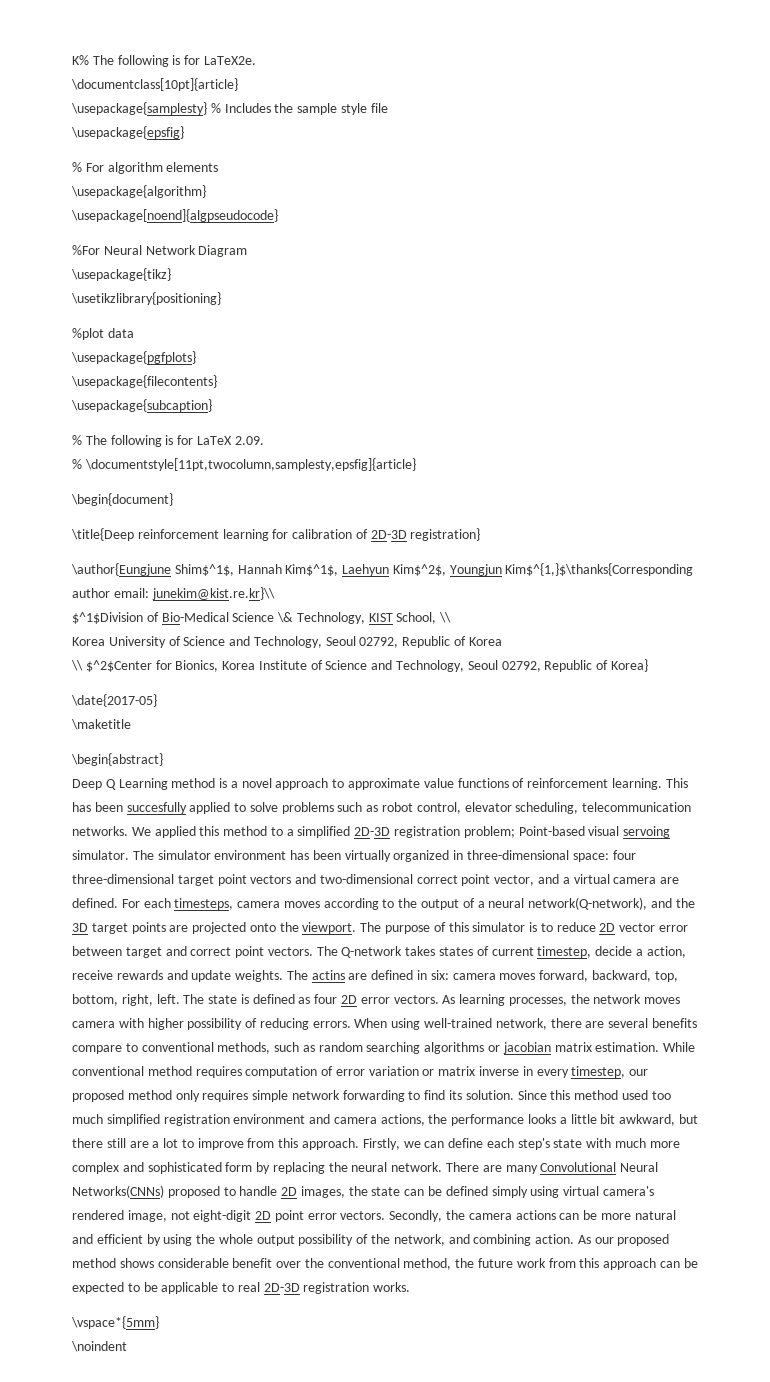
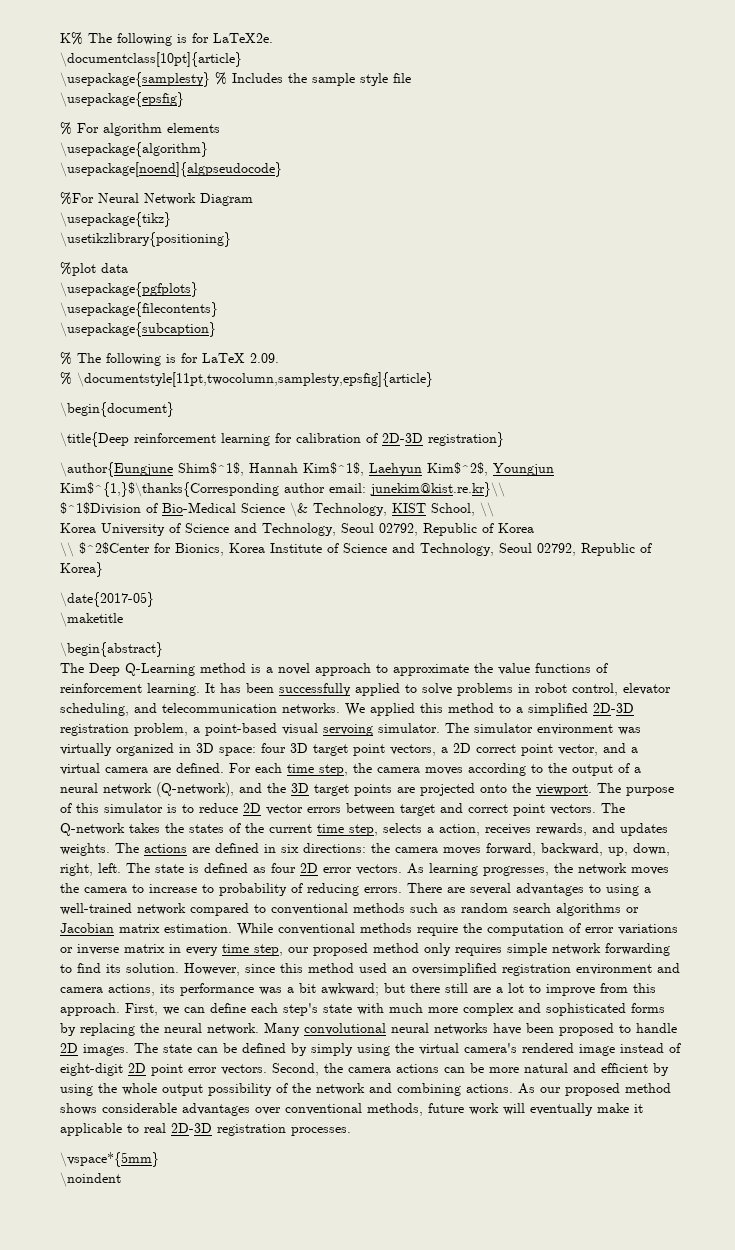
- Deep Q Learning method is a novel approach to approximate value functions of reinforcement learning.
+ The Deep Q-Learning method is a novel approach to approximate the value functions of reinforcement learning.
- This has been succesfully applied to solve problems such as robot control, elevator scheduling, telecommunication networks.
+ It has been successfully applied to solve problems in robot control, elevator scheduling, and telecommunication networks.
- We applied this method to a simplified 2D-3D registration problem; Point-based visual servoing simulator.
+ We applied this method to a simplified 2D-3D registration problem, a point-based visual servoing simulator.
- The simulator environment has been virtually organized in three-dimensional space: four three-dimensional target point vectors and two-dimensional correct point vector, and a virtual camera are defined.
+ The simulator environment was virtually organized in 3D space: four 3D target point vectors, a 2D correct point vector, and a virtual camera are defined.
- For each timesteps, camera moves according to the output of a neural network(Q-network), and the 3D target points are projected onto the viewport.
+ For each time step, the camera moves according to the output of a neural network (Q-network), and the 3D target points are projected onto the viewport.
- The purpose of this simulator is to reduce 2D vector error between target and correct point vectors.
+ The purpose of this simulator is to reduce 2D vector errors between target and correct point vectors.
- The Q-network takes states of current timestep, decide a action, receive rewards and update weights.
+ The Q-network takes the states of the current time step, selects a action, receives rewards, and updates weights.
- The actins are defined in six: camera moves forward, backward, top, bottom, right, left.
+ The actions are defined in six directions: the camera moves forward, backward, up, down, right, left.
- As learning processes, the network moves camera with higher possibility of reducing errors. When using well-trained network, there are several benefits compare to conventional methods, such as random searching algorithms or jacobian matrix estimation.
+ As learning progresses, the network moves the camera to increase to probability of reducing errors. There are several advantages to using a well-trained network compared to conventional methods such as random search algorithms or Jacobian matrix estimation.
- While conventional method requires computation of error variation or matrix inverse in every timestep, our proposed method only requires simple network forwarding to find its solution.
+ While conventional methods require the computation of error variations or inverse matrix in every time step, our proposed method only requires simple network forwarding to find its solution.
- Since this method used too much simplified registration environment and camera actions, the performance looks a little bit awkward, but there still are a lot to improve from this approach.
+ However, since this method used an oversimplified registration environment and camera actions, its performance was a bit awkward; but there still are a lot to improve from this approach.
- Firstly, we can define each step's state with much more complex and sophisticated form by replacing the neural network.
+ First, we can define each step's state with much more complex and sophisticated forms by replacing the neural network.
- There are many Convolutional Neural Networks(CNNs) proposed to handle 2D images, the state can be defined simply using virtual camera's rendered image, not eight-digit 2D point error vectors.
+ Many convolutional neural networks have been proposed to handle 2D images. The state can be defined by simply using the virtual camera's rendered image instead of eight-digit 2D point error vectors.
- Secondly, the camera actions can be more natural and efficient by using the whole output possibility of the network, and combining action.
+ Second, the camera actions can be more natural and efficient by using the whole output possibility of the network and combining actions.
- As our proposed method shows considerable benefit over the conventional method, the future work from this approach can be expected to be applicable to real 2D-3D registration works.
+ As our proposed method shows considerable advantages over conventional methods, future work will eventually make it applicable to real 2D-3D registration processes.

